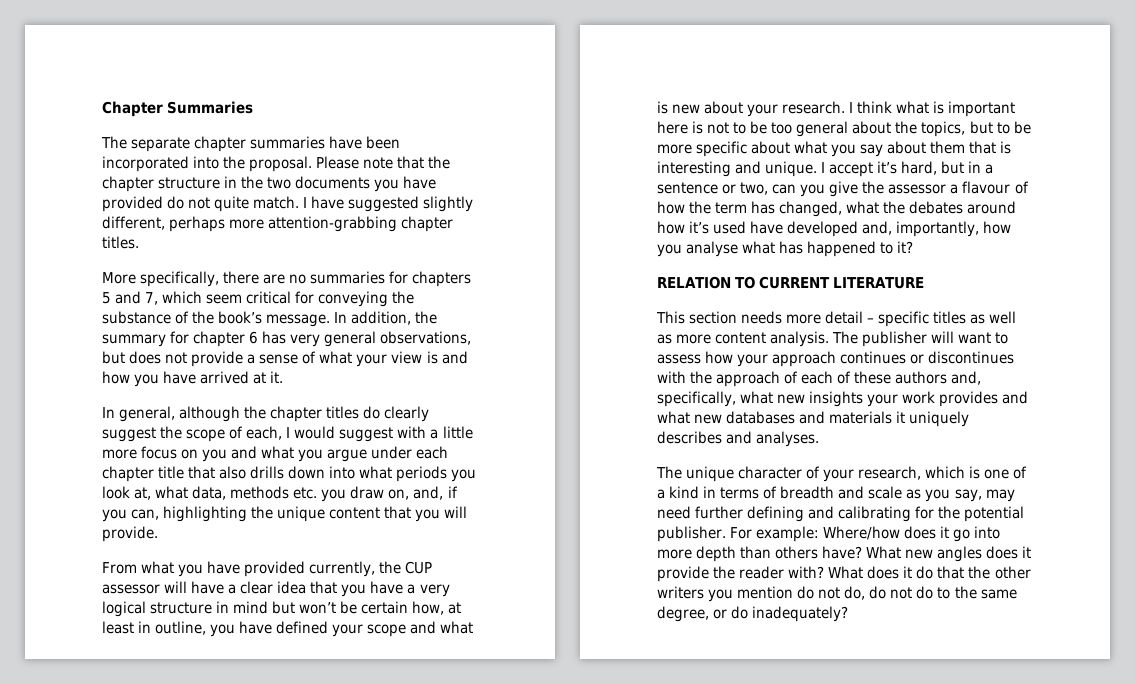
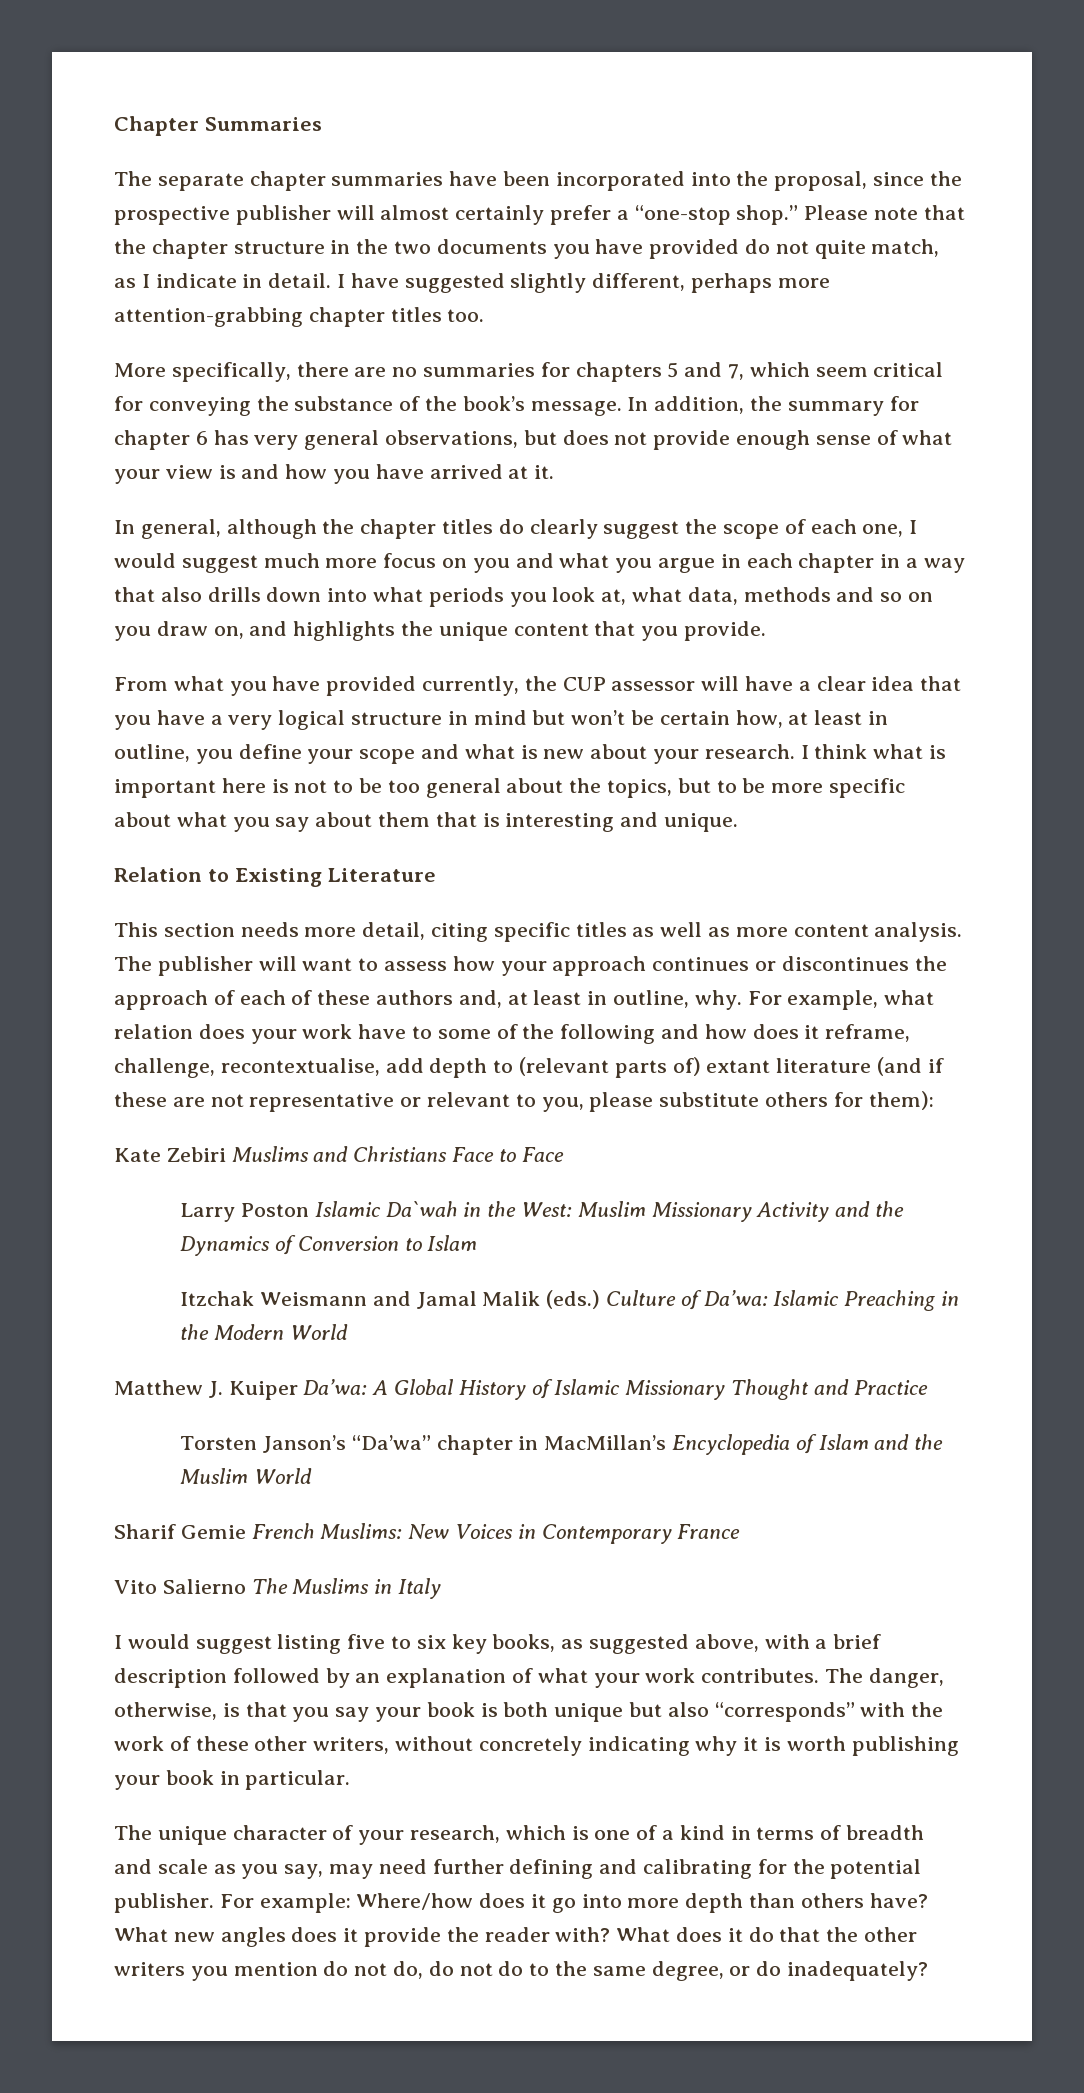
- The separate chapter summaries have been incorporated into the proposal.
+ The separate chapter summaries have been incorporated into the proposal, since the prospective publisher will almost certainly prefer a “one-stop shop.”
- Please note that the chapter structure in the two documents you have provided do not quite match.
+ Please note that the chapter structure in the two documents you have provided do not quite match, as I indicate in detail.
- I have suggested slightly different, perhaps more attention-grabbing chapter titles.
+ I have suggested slightly different, perhaps more attention-grabbing chapter titles too.
- In addition, the summary for chapter 6 has very general observations, but does not provide a sense of what your view is and how you have arrived at it.
+ In addition, the summary for chapter 6 has very general observations, but does not provide enough sense of what your view is and how you have arrived at it.
- In general, although the chapter titles do clearly suggest the scope of each, I would suggest with a little more focus on you and what you argue under each chapter title that also drills down into what periods you look at, what data, methods etc. you draw on, and, if you can, highlighting the unique content that you will provide.
+ In general, although the chapter titles do clearly suggest the scope of each one, I would suggest much more focus on you and what you argue in each chapter in a way that also drills down into what periods you look at, what data, methods and so on you draw on, and highlights the unique content that you provide.
- From what you have provided currently, the CUP assessor will have a clear idea that you have a very logical structure in mind but won’t be certain how, at least in outline, you have defined your scope and what is new about your research.
+ From what you have provided currently, the CUP assessor will have a clear idea that you have a very logical structure in mind but won’t be certain how, at least in outline, you define your scope and what is new about your research.
- I think what is important here is not to be too general about the topics, but to be more specific about what you say about them that is interesting and unique. I accept it’s hard, but in a sentence or two, can you give the assessor a flavour of how the term has changed, what the debates around how it’s used have developed and, importantly, how you analyse what has happened to it?
- RELATION TO CURRENT LITERATURE
+ I think what is important here is not to be too general about the topics, but to be more specific about what you say about them that is interesting and unique.
+ Relation to Existing Literature
- This section needs more detail – specific titles as well as more content analysis.
+ This section needs more detail, citing specific titles as well as more content analysis.
- The publisher will want to assess how your approach continues or discontinues with the approach of each of these authors and, specifically, what new insights your work provides and what new databases and materials it uniquely describes and analyses.
+ The publisher will want to assess how your approach continues or discontinues the approach of each of these authors and, at least in outline, why. For example, what relation does your work have to some of the following and how does it reframe, challenge, recontextualise, add depth to (relevant parts of) extant literature (and if these are not representative or relevant to you, please substitute others for them):
+ Kate Zebiri Muslims and Christians Face to Face
+ Larry Poston Islamic Da`wah in the West: Muslim Missionary Activity and the Dynamics of Conversion to Islam
+ Itzchak Weismann and Jamal Malik (eds.) Culture of Da’wa: Islamic Preaching in the Modern World
+ Matthew J. Kuiper Da’wa: A Global History of Islamic Missionary Thought and Practice
+ Torsten Janson’s “Da’wa” chapter in MacMillan’s Encyclopedia of Islam and the Muslim World
+ Sharif Gemie French Muslims: New Voices in Contemporary France
+ Vito Salierno The Muslims in Italy
+ I would suggest listing five to six key books, as suggested above, with a brief description followed by an explanation of what your work contributes. The danger, otherwise, is that you say your book is both unique but also “corresponds” with the work of these other writers, without concretely indicating why it is worth publishing your book in particular.

